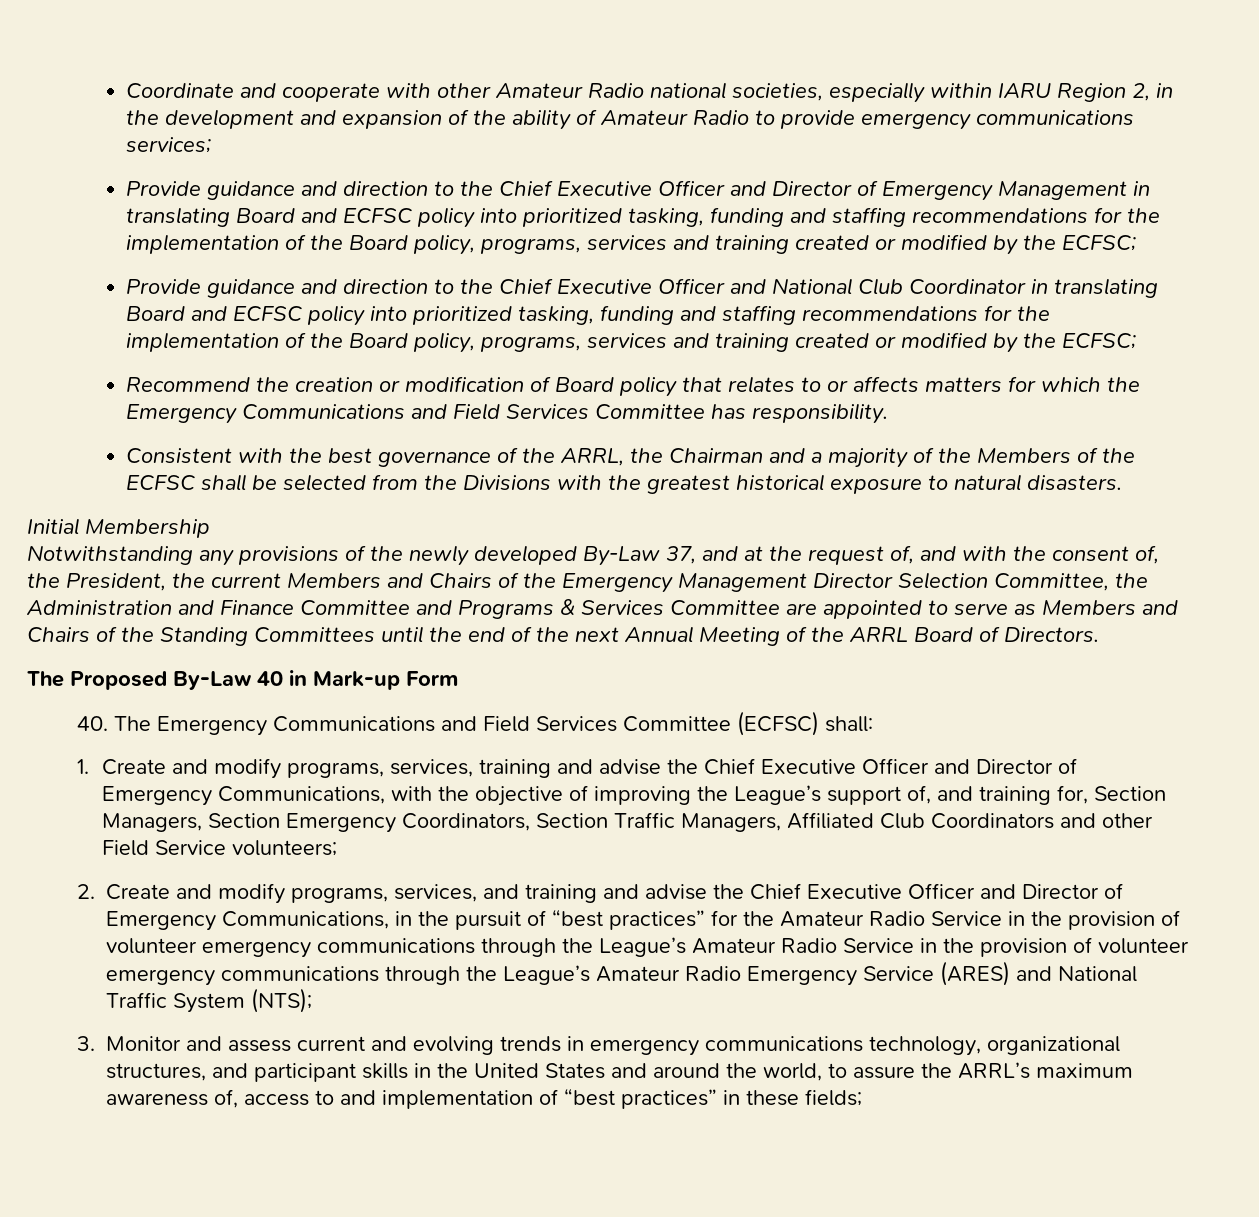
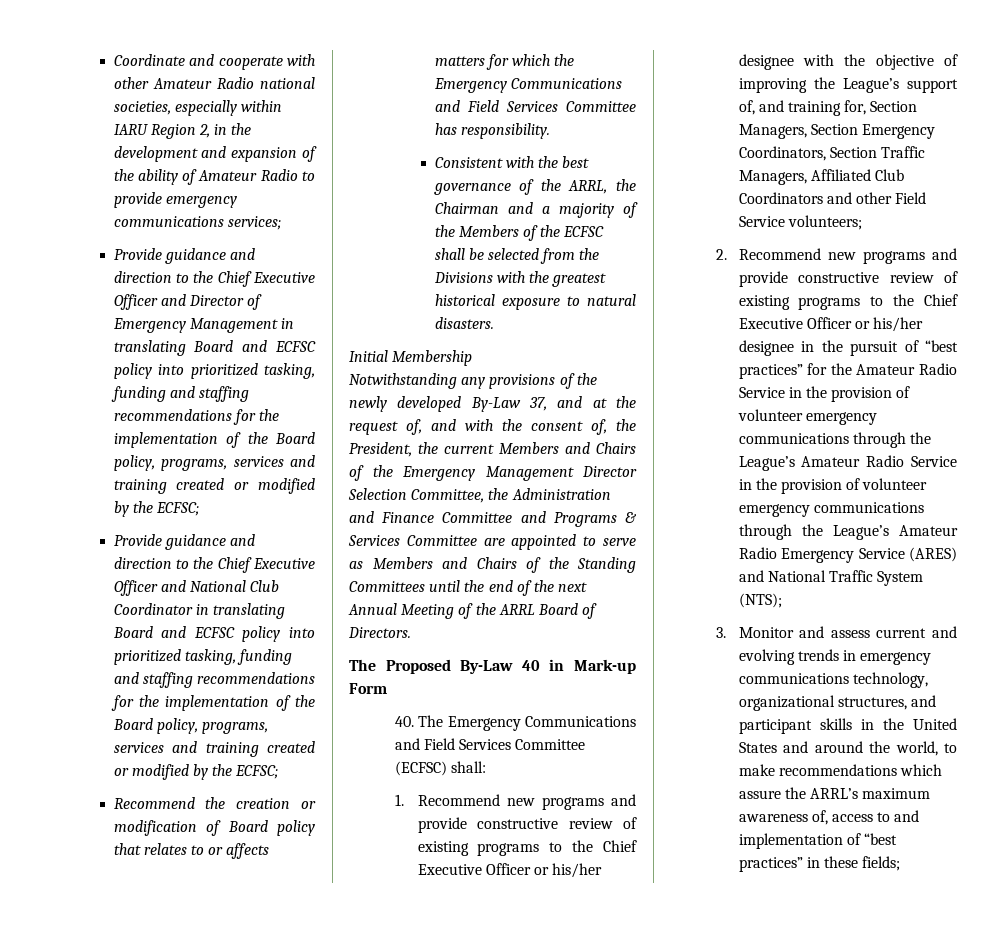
- 1. Create and modify programs, services, training and advise the Chief Executive Officer and Director of Emergency Communications, with the objective of improving the League’s support of, and training for, Section Managers, Section Emergency Coordinators, Section Traffic Managers, Affiliated Club Coordinators and other Field Service volunteers;
+ 1. Recommend new programs and provide constructive review of existing programs to the Chief Executive Officer or his/her designee with the objective of improving the League’s support of, and training for, Section Managers, Section Emergency Coordinators, Section Traffic Managers, Affiliated Club Coordinators and other Field Service volunteers;
- 2. Create and modify programs, services, and training and advise the Chief Executive Officer and Director of Emergency Communications, in the pursuit of “best practices” for the Amateur Radio Service in the provision of volunteer emergency communications through the League’s Amateur Radio Service in the provision of volunteer emergency communications through the League’s Amateur Radio Emergency Service (ARES) and National Traffic System (NTS);
+ 2. Recommend new programs and provide constructive review of existing programs to the Chief Executive Officer or his/her designee in the pursuit of “best practices” for the Amateur Radio Service in the provision of volunteer emergency communications through the League’s Amateur Radio Service in the provision of volunteer emergency communications through the League’s Amateur Radio Emergency Service (ARES) and National Traffic System (NTS);
- 3. Monitor and assess current and evolving trends in emergency communications technology, organizational structures, and participant skills in the United States and around the world, to assure the ARRL’s maximum awareness of, access to and implementation of “best practices” in these fields;
+ 3. Monitor and assess current and evolving trends in emergency communications technology, organizational structures, and participant skills in the United States and around the world, to make recommendations which assure the ARRL’s maximum awareness of, access to and implementation of “best practices” in these fields;

